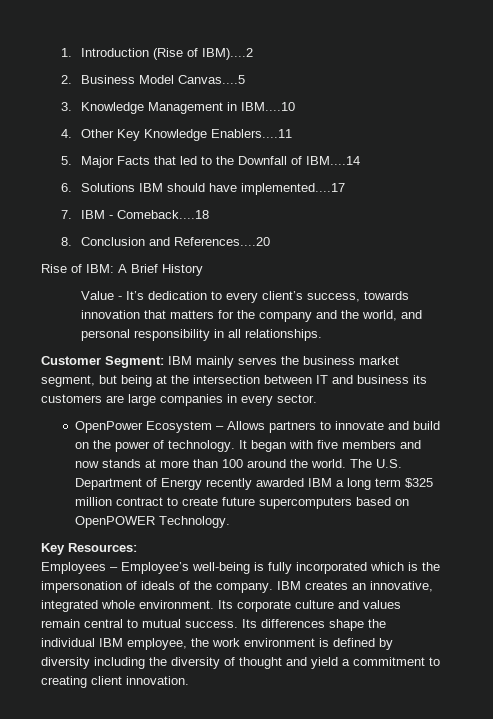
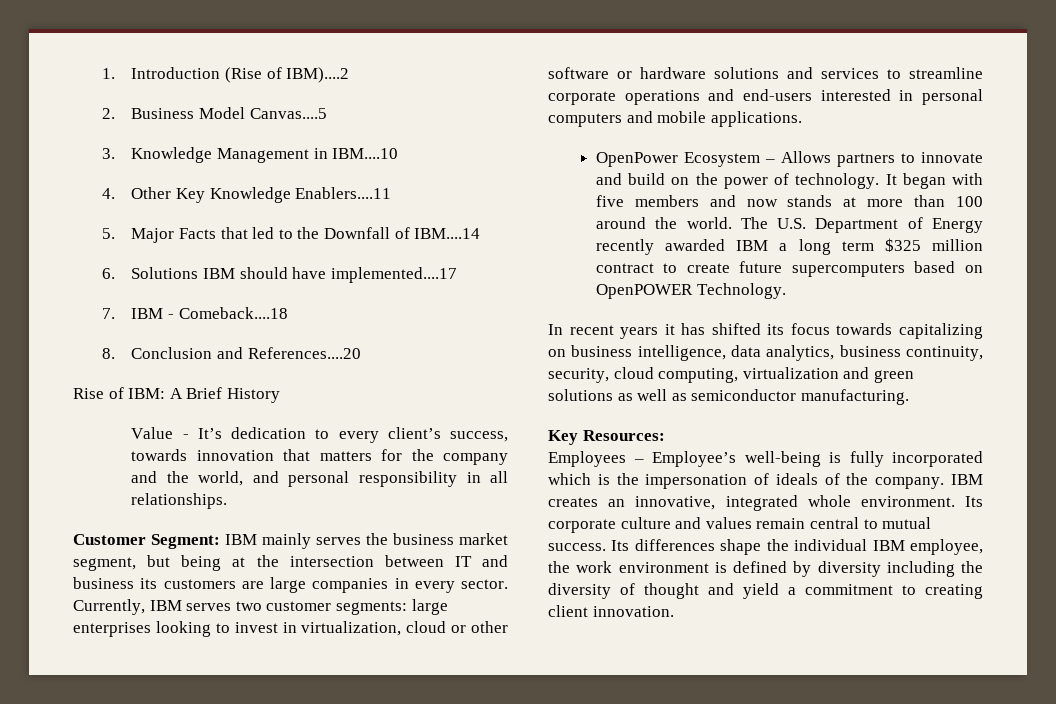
+ Currently, IBM serves two customer segments: large enterprises looking to invest in virtualization, cloud or other software or hardware solutions and services to streamline corporate operations and end-users interested in personal computers and mobile applications.
+ In recent years it has shifted its focus towards capitalizing on business intelligence, data analytics, business continuity, security, cloud computing, virtualization and green solutions as well as semiconductor manufacturing.

